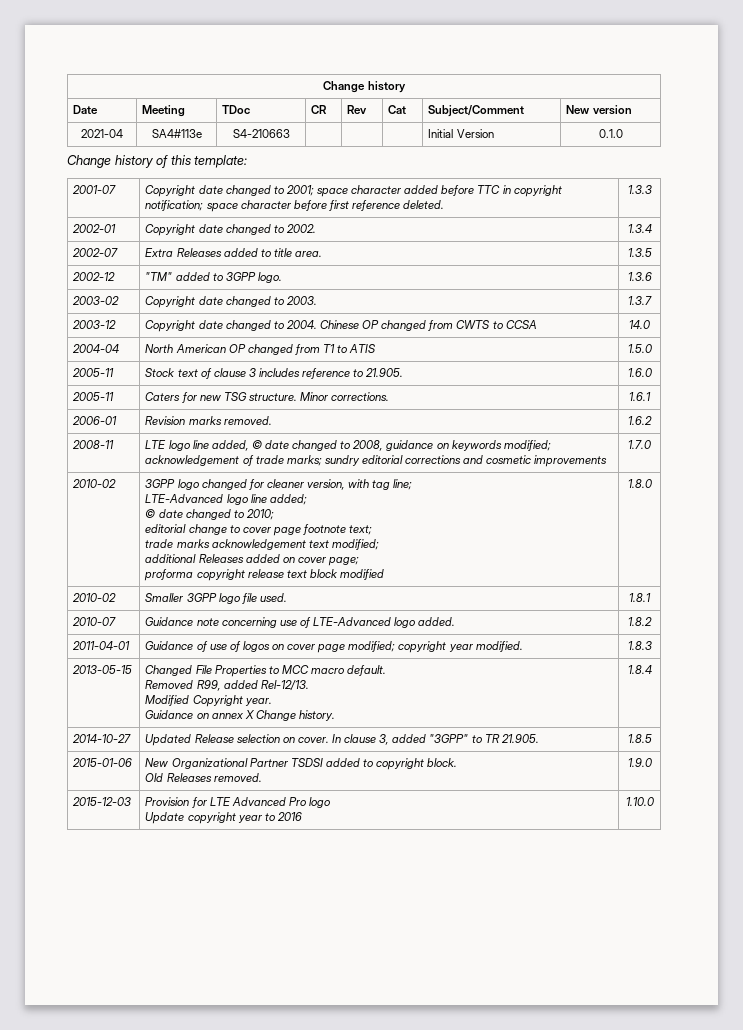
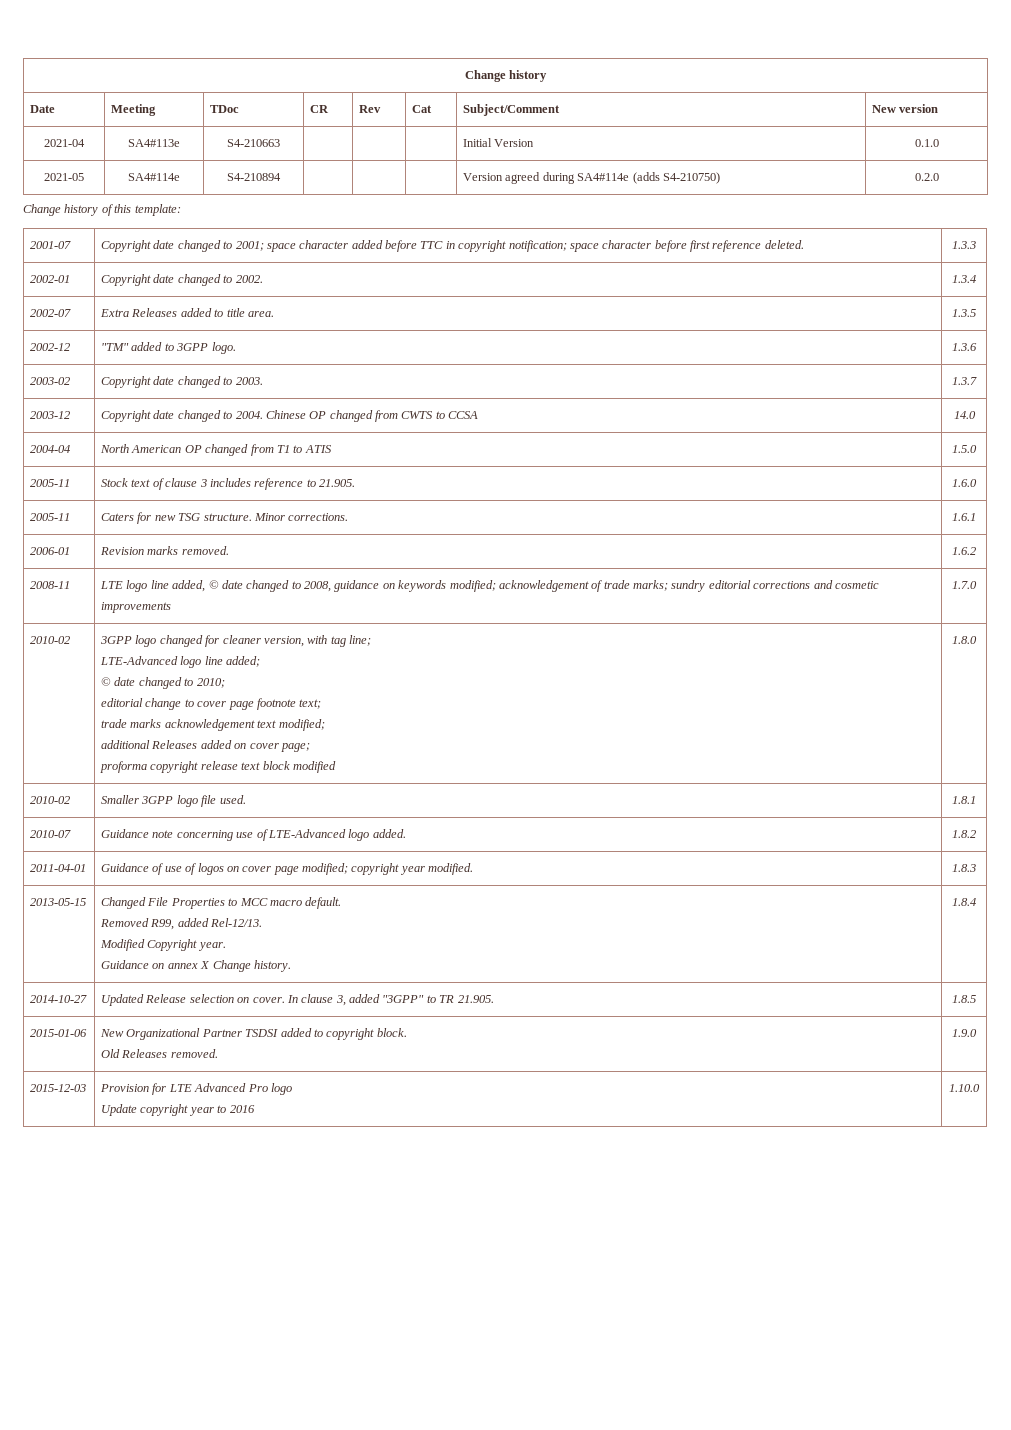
+ 2021-05 | SA4#114e | S4-210894 | | | | Version agreed during SA4#114e (adds S4-210750) | 0.2.0

